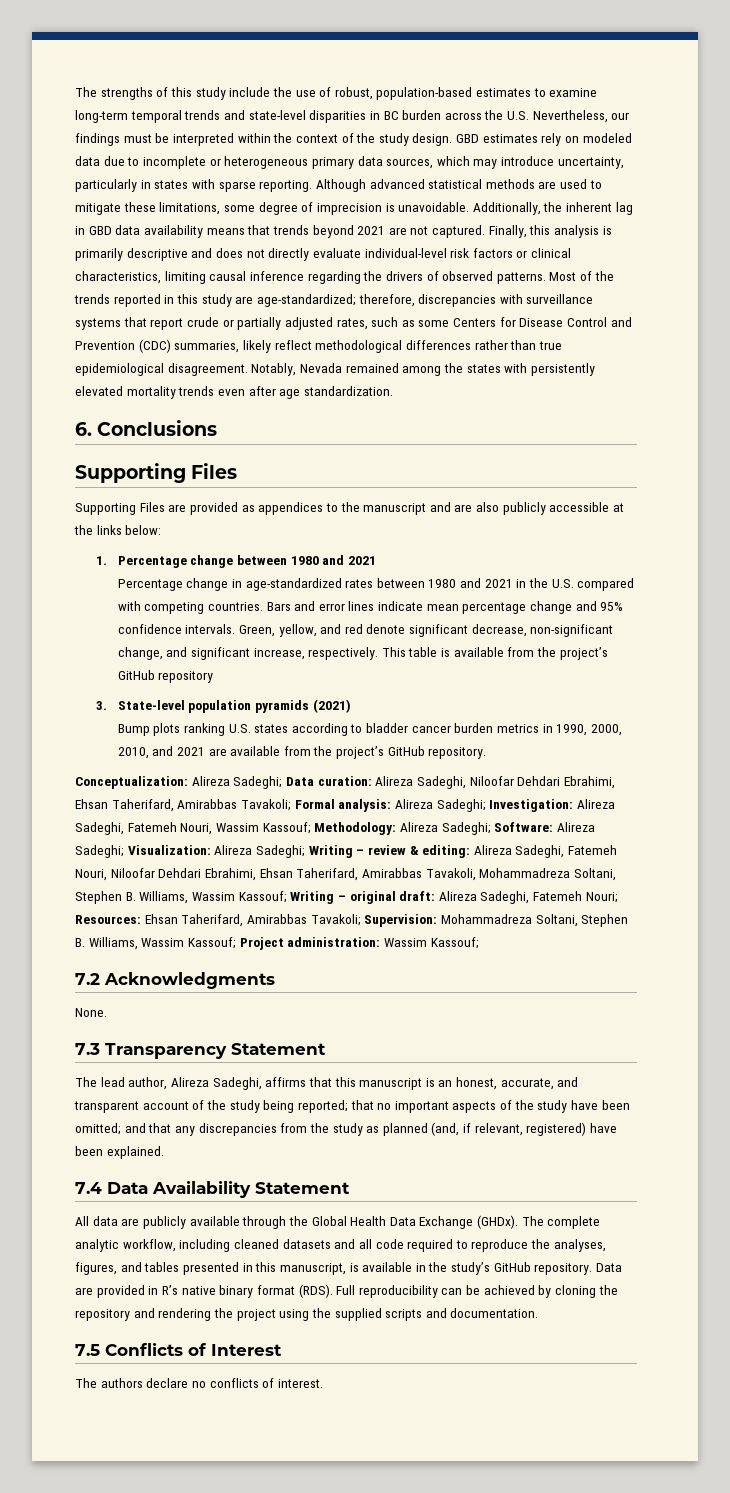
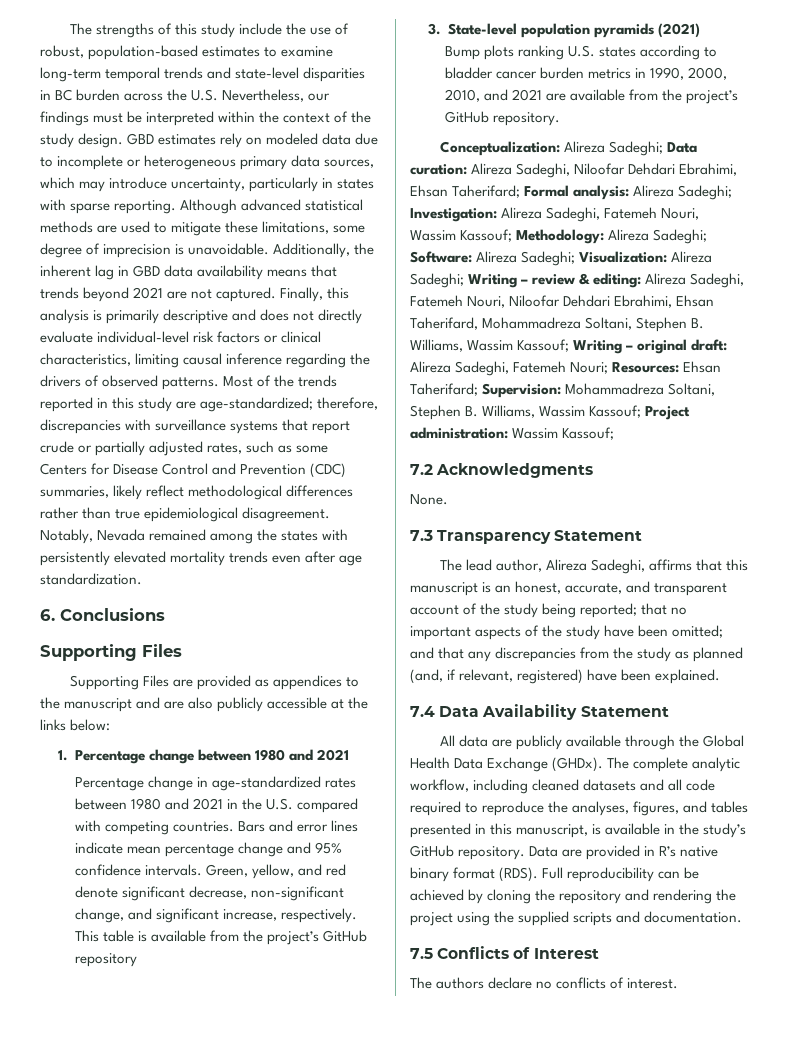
- Alireza Sadeghi, Niloofar Dehdari Ebrahimi, Ehsan Taherifard, Amirabbas Tavakoli;
+ Alireza Sadeghi, Niloofar Dehdari Ebrahimi, Ehsan Taherifard;
- Alireza Sadeghi, Fatemeh Nouri, Niloofar Dehdari Ebrahimi, Ehsan Taherifard, Amirabbas Tavakoli, Mohammadreza Soltani, Stephen B. Williams, Wassim Kassouf;
+ Alireza Sadeghi, Fatemeh Nouri, Niloofar Dehdari Ebrahimi, Ehsan Taherifard, Mohammadreza Soltani, Stephen B. Williams, Wassim Kassouf;
- Resources: Ehsan Taherifard, Amirabbas Tavakoli;
+ Resources: Ehsan Taherifard;

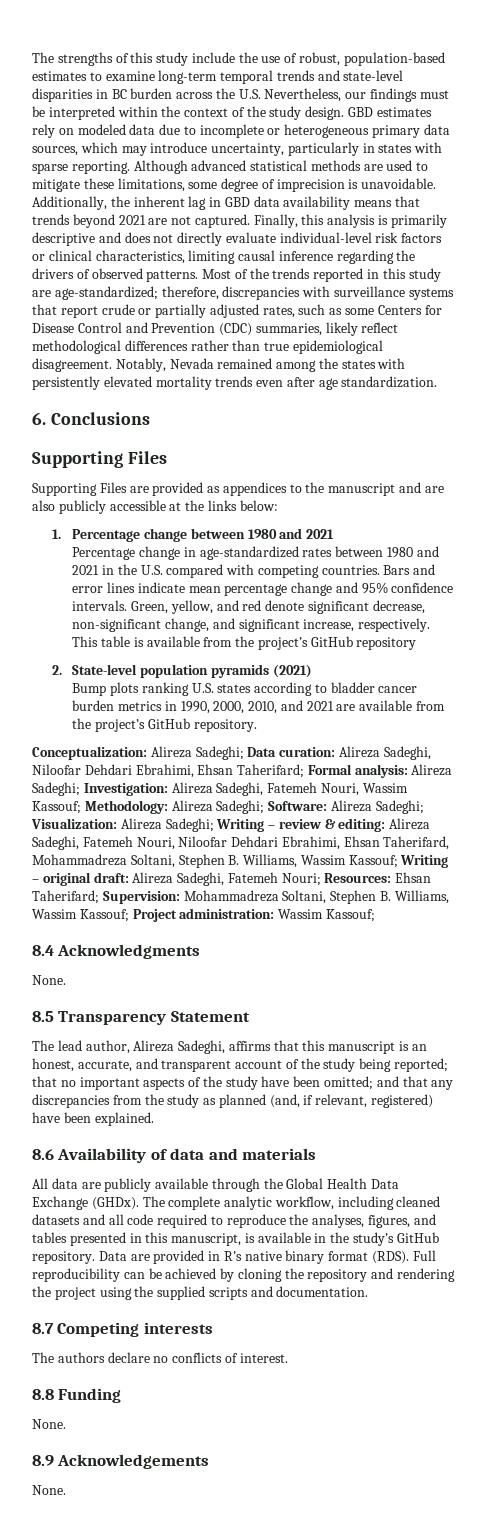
- 3. State-level population pyramids (2021)
+ 2. State-level population pyramids (2021)
- 7.2 Acknowledgments
+ 8.4 Acknowledgments
- 7.3 Transparency Statement
+ 8.5 Transparency Statement
- 7.4 Data Availability Statement
+ 8.6 Availability of data and materials
- 7.5 Conflicts of Interest
+ 8.7 Competing interests
+ 8.8 Funding
+ None.
+ 8.9 Acknowledgements
+ None.

